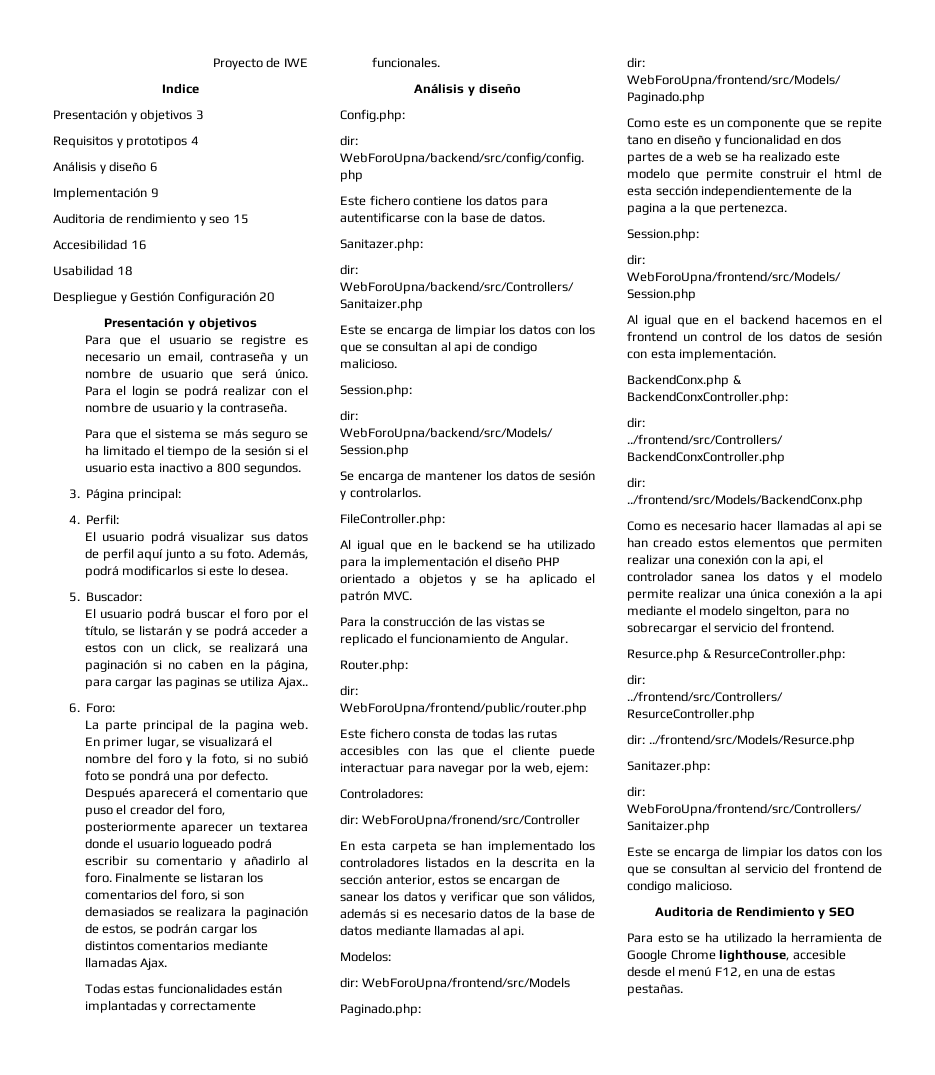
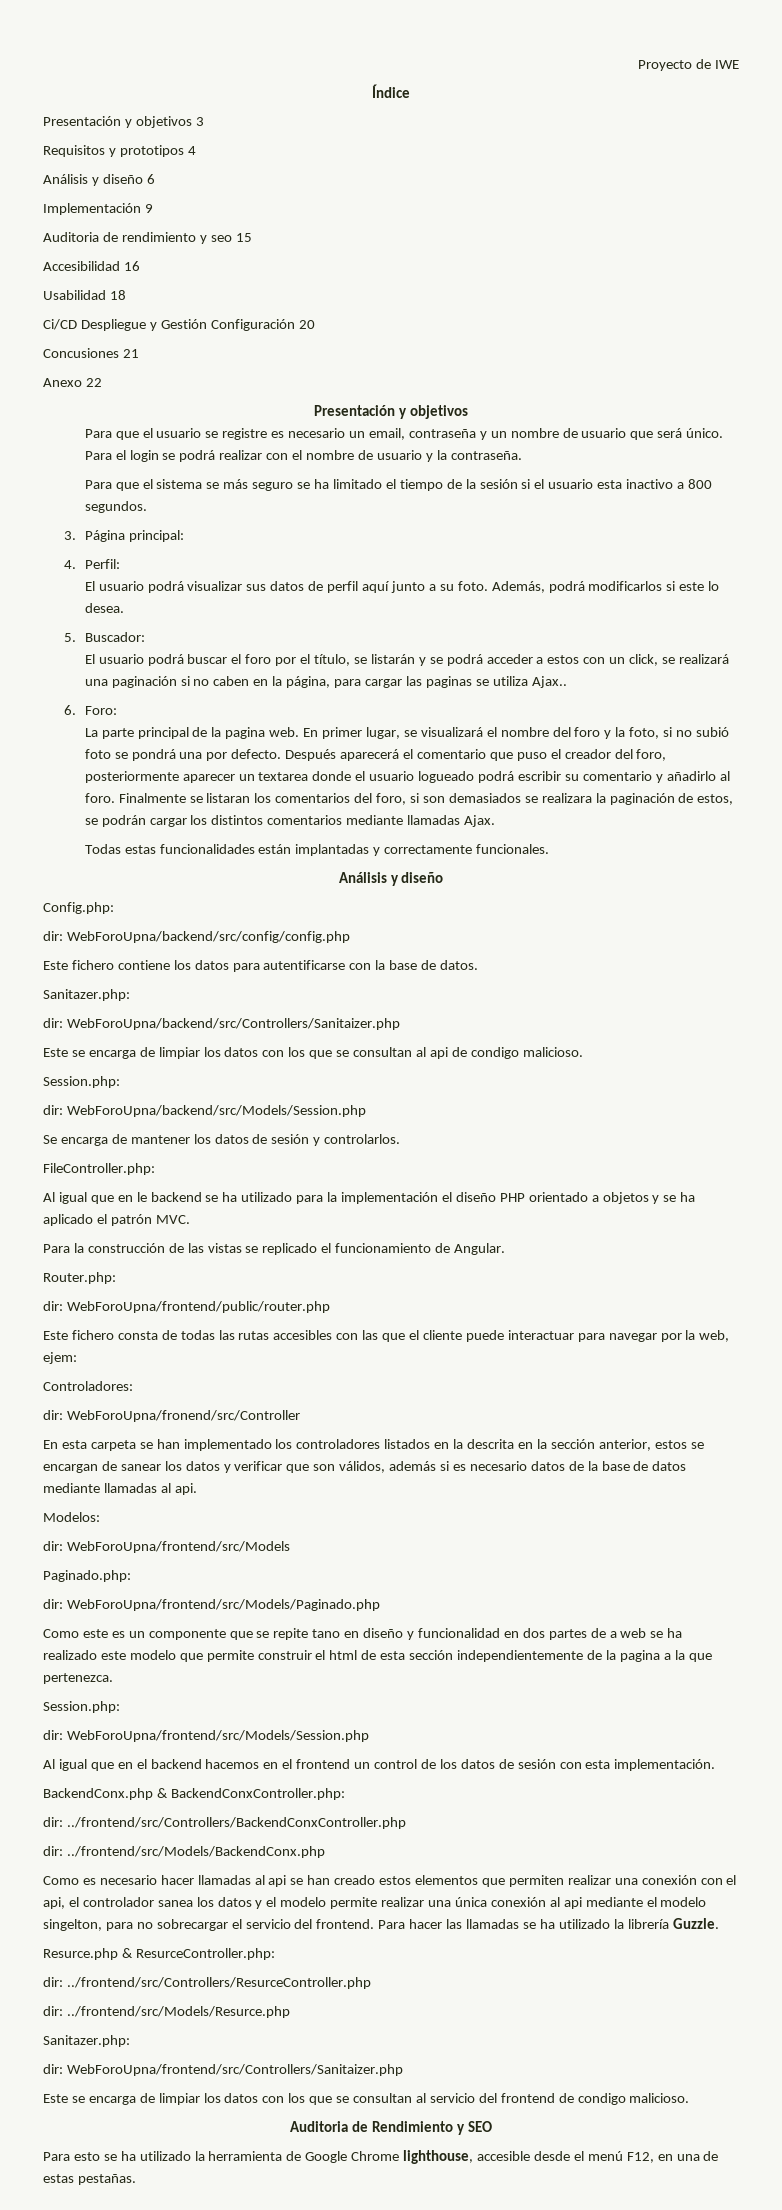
- Indice
+ Índice
- Despliegue y Gestión Configuración 20
+ Ci/CD Despliegue y Gestión Configuración 20
+ Concusiones 21
+ Anexo 22
- Como es necesario hacer llamadas al api se han creado estos elementos que permiten realizar una conexión con la api, el controlador sanea los datos y el modelo permite realizar una única conexión a la api mediante el modelo singelton, para no sobrecargar el servicio del frontend.
+ Como es necesario hacer llamadas al api se han creado estos elementos que permiten realizar una conexión con el api, el controlador sanea los datos y el modelo permite realizar una única conexión al api mediante el modelo singelton, para no sobrecargar el servicio del frontend. Para hacer las llamadas se ha utilizado la librería Guzzle.

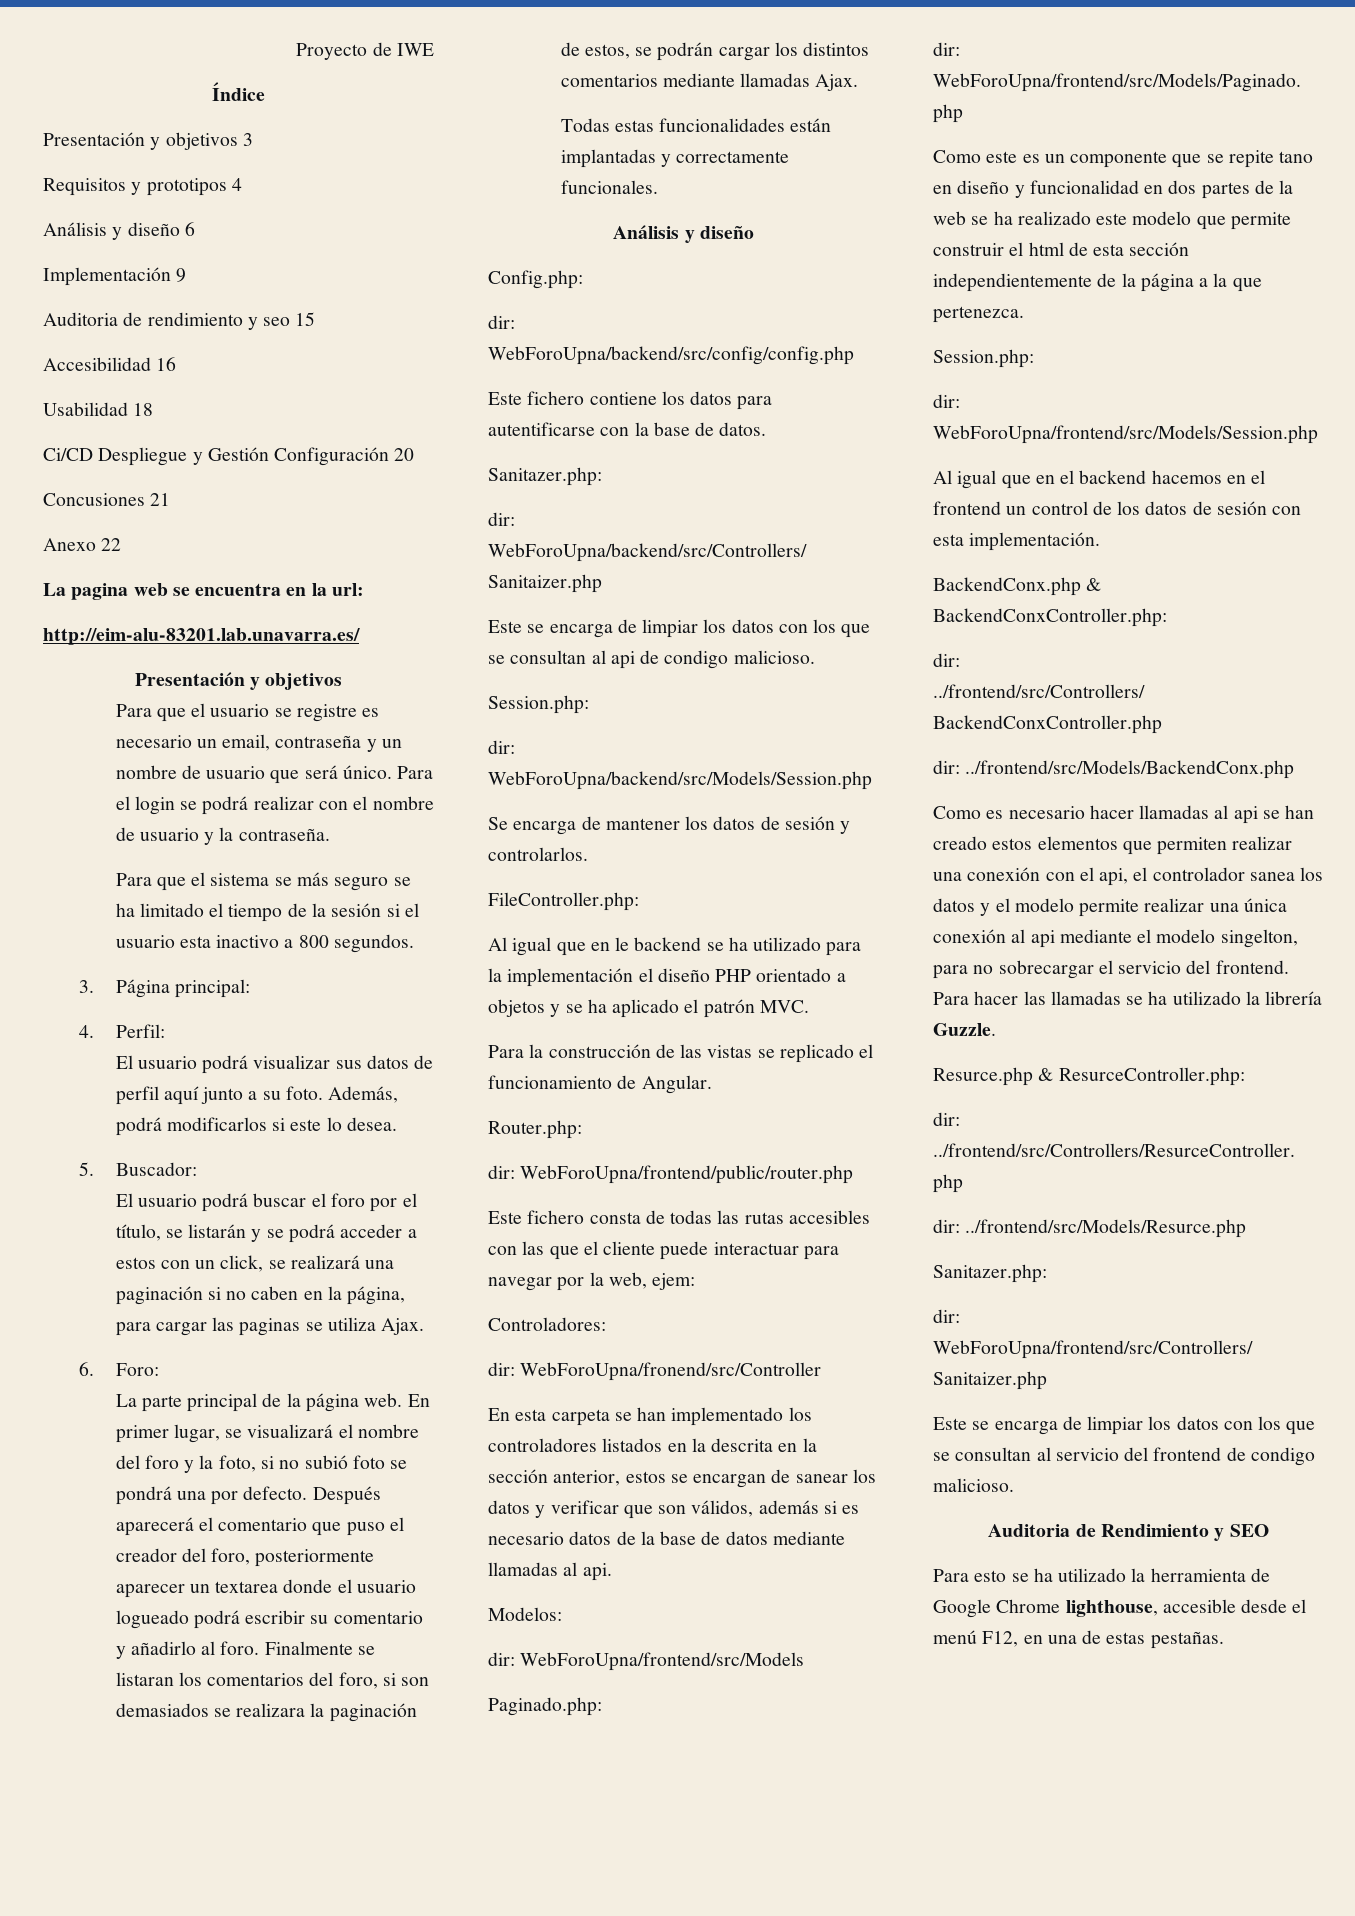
+ La pagina web se encuentra en la url:
+ http://eim-alu-83201.lab.unavarra.es/
- El usuario podrá buscar el foro por el título, se listarán y se podrá acceder a estos con un click, se realizará una paginación si no caben en la página, para cargar las paginas se utiliza Ajax..
+ El usuario podrá buscar el foro por el título, se listarán y se podrá acceder a estos con un click, se realizará una paginación si no caben en la página, para cargar las paginas se utiliza Ajax.
- La parte principal de la pagina web.
+ La parte principal de la página web.
- Como este es un componente que se repite tano en diseño y funcionalidad en dos partes de a web se ha realizado este modelo que permite construir el html de esta sección independientemente de la pagina a la que pertenezca.
+ Como este es un componente que se repite tano en diseño y funcionalidad en dos partes de la web se ha realizado este modelo que permite construir el html de esta sección independientemente de la página a la que pertenezca.

